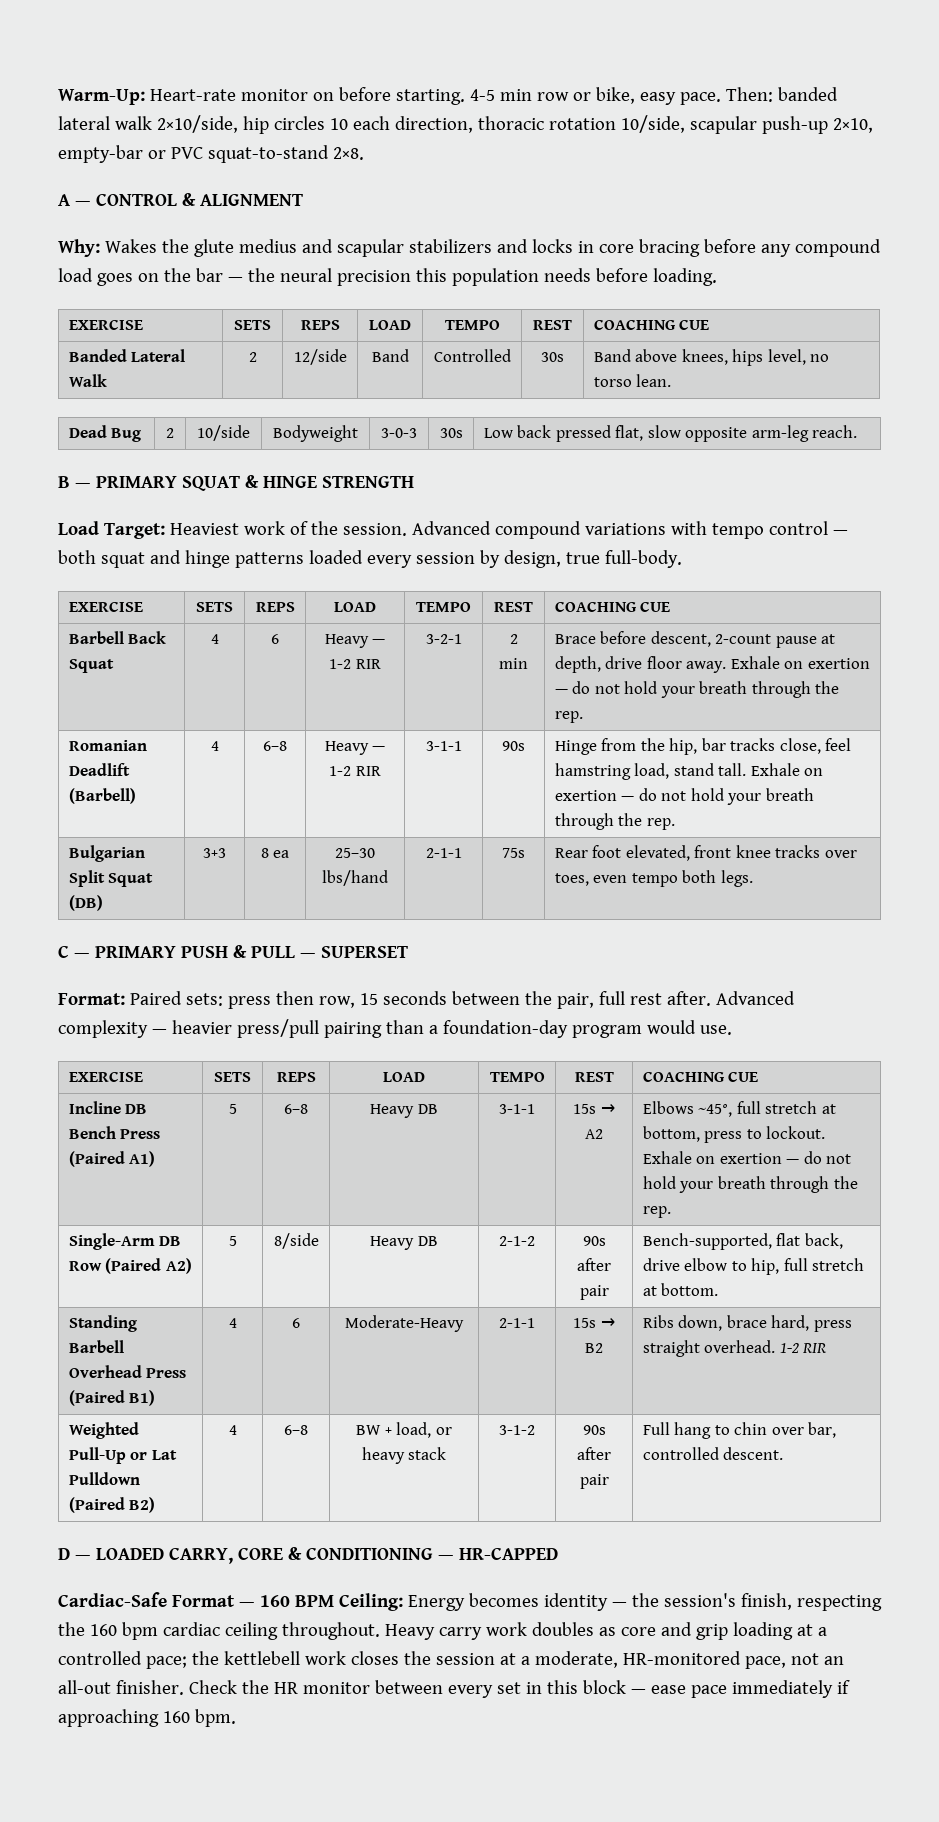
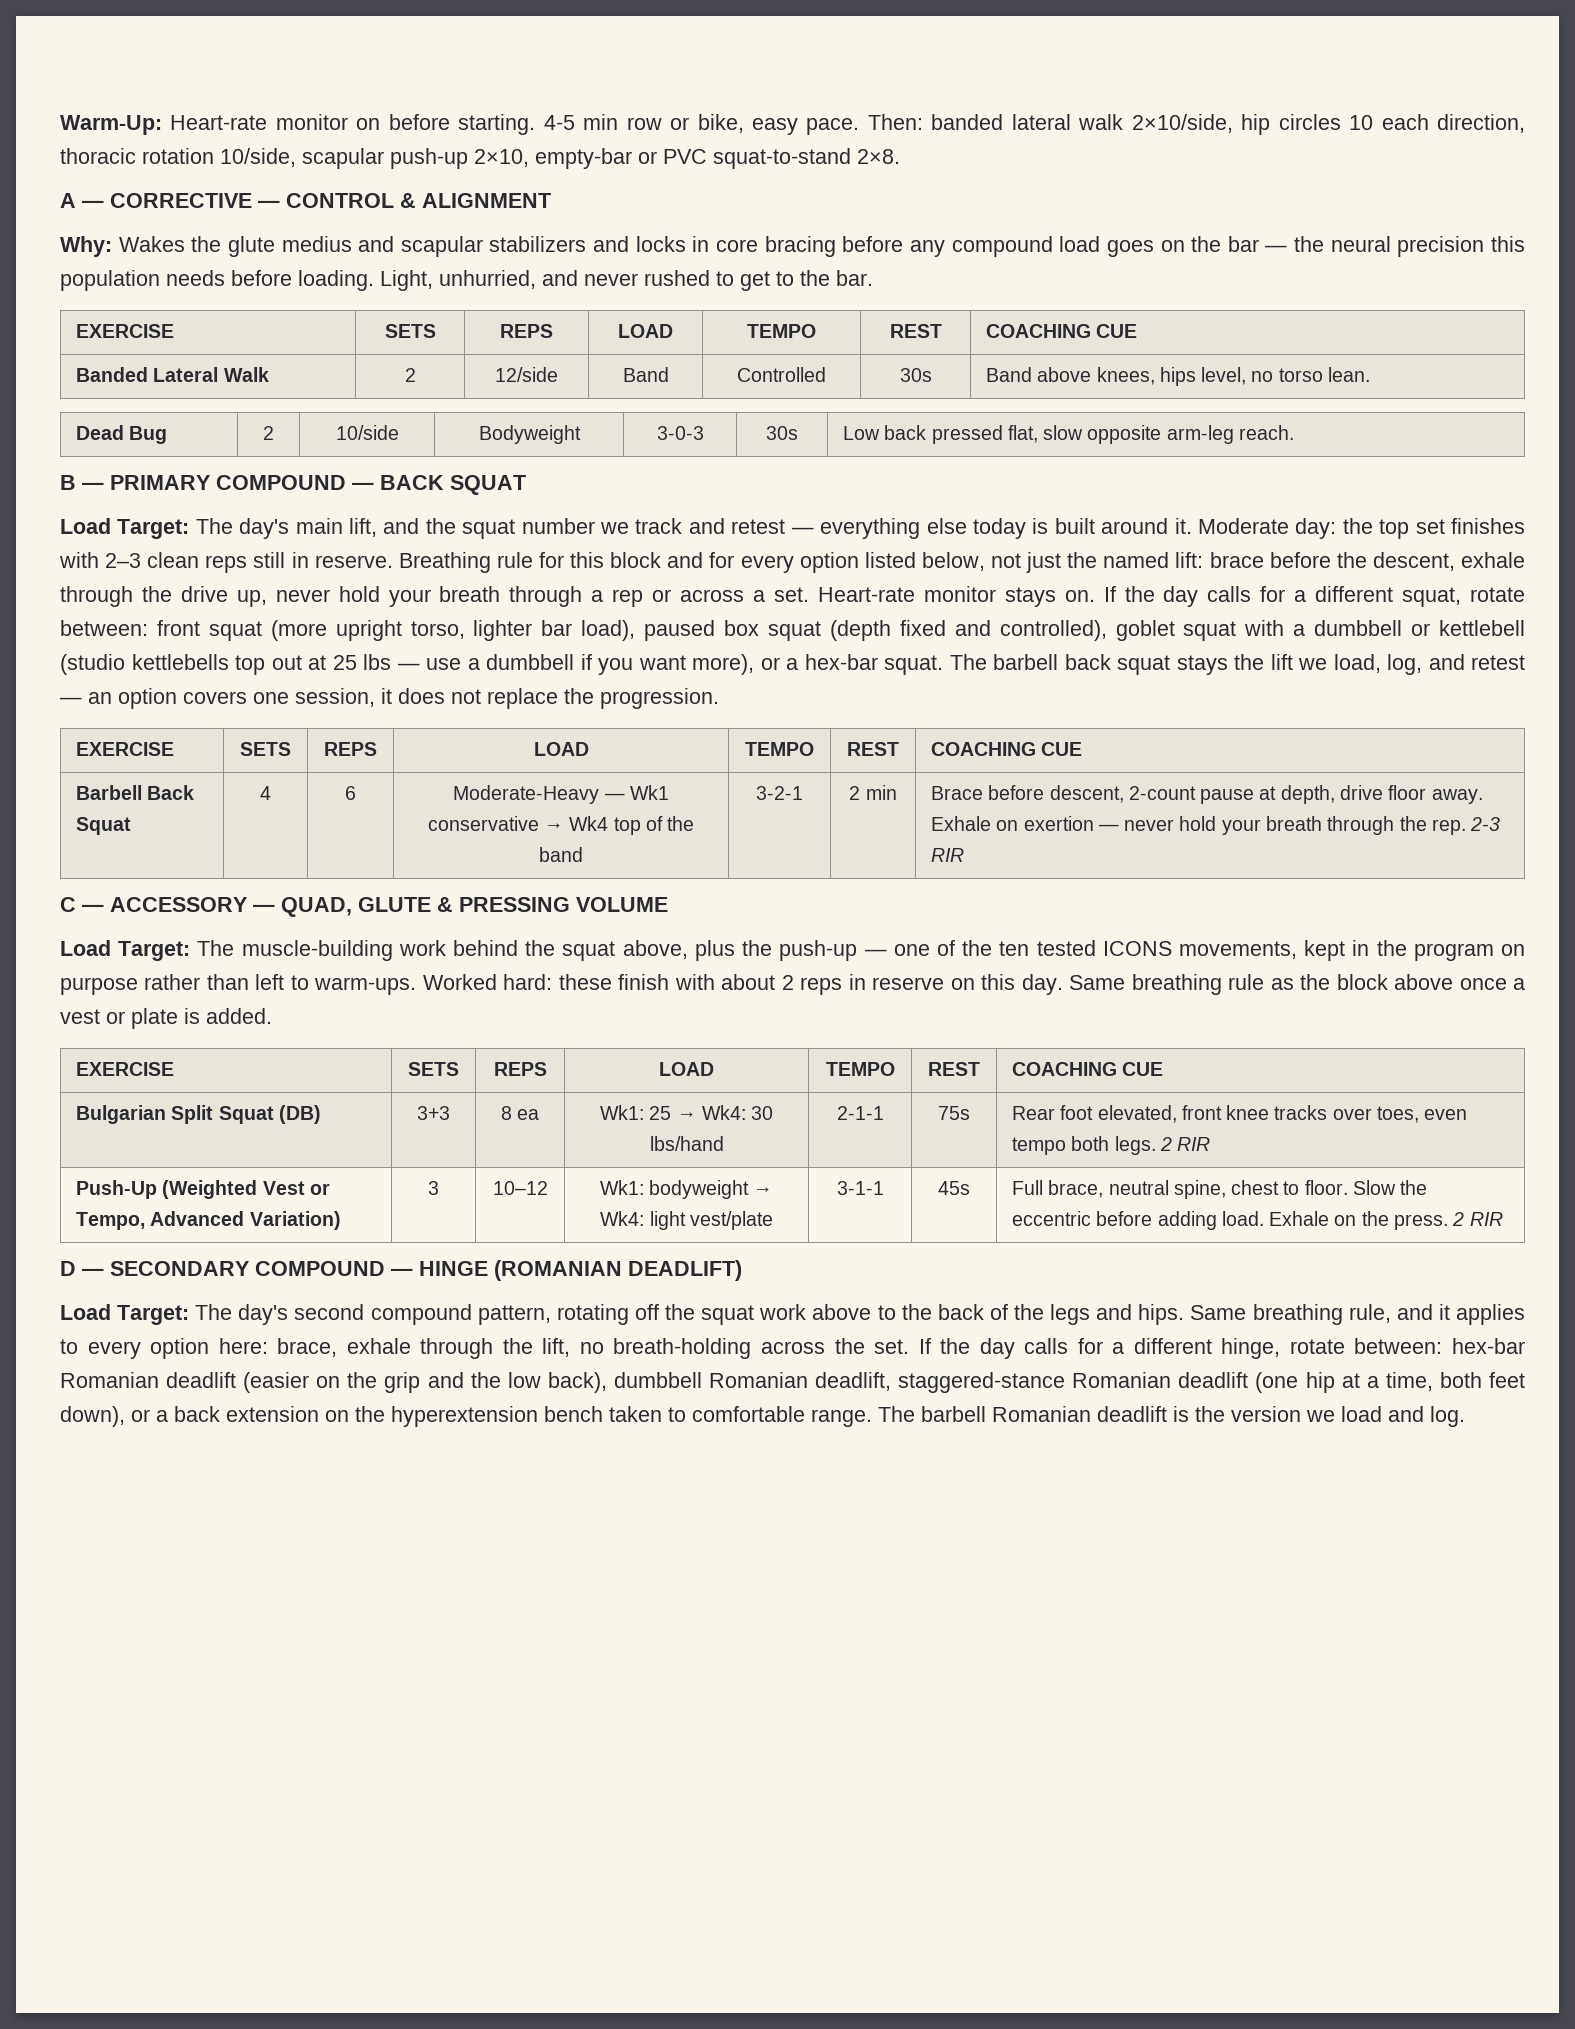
- A — CONTROL & ALIGNMENT
+ A — CORRECTIVE — CONTROL & ALIGNMENT
+ Light, unhurried, and never rushed to get to the bar.
- B — PRIMARY SQUAT & HINGE STRENGTH
- Load Target: Heaviest work of the session. Advanced compound variations with tempo control — both squat and hinge patterns loaded every session by design, true full-body.
+ B — PRIMARY COMPOUND — BACK SQUAT
+ Load Target: The day's main lift, and the squat number we track and retest — everything else today is built around it. Moderate day: the top set finishes with 2–3 clean reps still in reserve. Breathing rule for this block and for every option listed below, not just the named lift: brace before the descent, exhale through the drive up, never hold your breath through a rep or across a set. Heart-rate monitor stays on. If the day calls for a different squat, rotate between: front squat (more upright torso, lighter bar load), paused box squat (depth fixed and controlled), goblet squat with a dumbbell or kettlebell (studio kettlebells top out at 25 lbs — use a dumbbell if you want more), or a hex-bar squat. The barbell back squat stays the lift we load, log, and retest — an option covers one session, it does not replace the progression.
- 6 | Heavy — 1-2 RIR
+ 6 | Moderate-Heavy — Wk1 conservative → Wk4 top of the band
- Brace before descent, 2-count pause at depth, drive floor away. Exhale on exertion — do not hold your breath through the rep.
- Romanian Deadlift (Barbell) | 4 | 6–8 | Heavy — 1-2 RIR | 3-1-1 | 90s | Hinge from the hip, bar tracks close, feel hamstring load, stand tall. Exhale on exertion — do not hold your breath through the rep.
+ Brace before descent, 2-count pause at depth, drive floor away. Exhale on exertion — never hold your breath through the rep. 2-3 RIR
+ C — ACCESSORY — QUAD, GLUTE & PRESSING VOLUME
+ Load Target: The muscle-building work behind the squat above, plus the push-up — one of the ten tested ICONS movements, kept in the program on purpose rather than left to warm-ups. Worked hard: these finish with about 2 reps in reserve on this day. Same breathing rule as the block above once a vest or plate is added.
+ EXERCISE | SETS | REPS | LOAD | TEMPO | REST | COACHING CUE
- Bulgarian Split Squat (DB) | 3+3 | 8 ea | 25–30 lbs/hand | 2-1-1 | 75s | Rear foot elevated, front knee tracks over toes, even tempo both legs.
- C — PRIMARY PUSH & PULL — SUPERSET
- Format: Paired sets: press then row, 15 seconds between the pair, full rest after. Advanced complexity — heavier press/pull pairing than a foundation-day program would use.
- EXERCISE | SETS | REPS | LOAD | TEMPO | REST | COACHING CUE
- Incline DB Bench Press (Paired A1) | 5 | 6–8 | Heavy DB | 3-1-1 | 15s → A2 | Elbows ~45°, full stretch at bottom, press to lockout. Exhale on exertion — do not hold your breath through the rep.
- Single-Arm DB Row (Paired A2) | 5 | 8/side | Heavy DB | 2-1-2 | 90s after pair | Bench-supported, flat back, drive elbow to hip, full stretch at bottom.
- Standing Barbell Overhead Press (Paired B1) | 4 | 6 | Moderate-Heavy | 2-1-1 | 15s → B2 | Ribs down, brace hard, press straight overhead. 1-2 RIR
- Weighted Pull-Up or Lat Pulldown (Paired B2) | 4 | 6–8 | BW + load, or heavy stack | 3-1-2 | 90s after pair | Full hang to chin over bar, controlled descent.
- D — LOADED CARRY, CORE & CONDITIONING — HR-CAPPED
- Cardiac-Safe Format — 160 BPM Ceiling: Energy becomes identity — the session's finish, respecting the 160 bpm cardiac ceiling throughout. Heavy carry work doubles as core and grip loading at a controlled pace; the kettlebell work closes the session at a moderate, HR-monitored pace, not an all-out finisher. Check the HR monitor between every set in this block — ease pace immediately if approaching 160 bpm.
+ Bulgarian Split Squat (DB) | 3+3 | 8 ea | Wk1: 25 → Wk4: 30 lbs/hand | 2-1-1 | 75s | Rear foot elevated, front knee tracks over toes, even tempo both legs. 2 RIR
+ Push-Up (Weighted Vest or Tempo, Advanced Variation) | 3 | 10–12 | Wk1: bodyweight → Wk4: light vest/plate | 3-1-1 | 45s | Full brace, neutral spine, chest to floor. Slow the eccentric before adding load. Exhale on the press. 2 RIR
+ D — SECONDARY COMPOUND — HINGE (ROMANIAN DEADLIFT)
+ Load Target: The day's second compound pattern, rotating off the squat work above to the back of the legs and hips. Same breathing rule, and it applies to every option here: brace, exhale through the lift, no breath-holding across the set. If the day calls for a different hinge, rotate between: hex-bar Romanian deadlift (easier on the grip and the low back), dumbbell Romanian deadlift, staggered-stance Romanian deadlift (one hip at a time, both feet down), or a back extension on the hyperextension bench taken to comfortable range. The barbell Romanian deadlift is the version we load and log.

